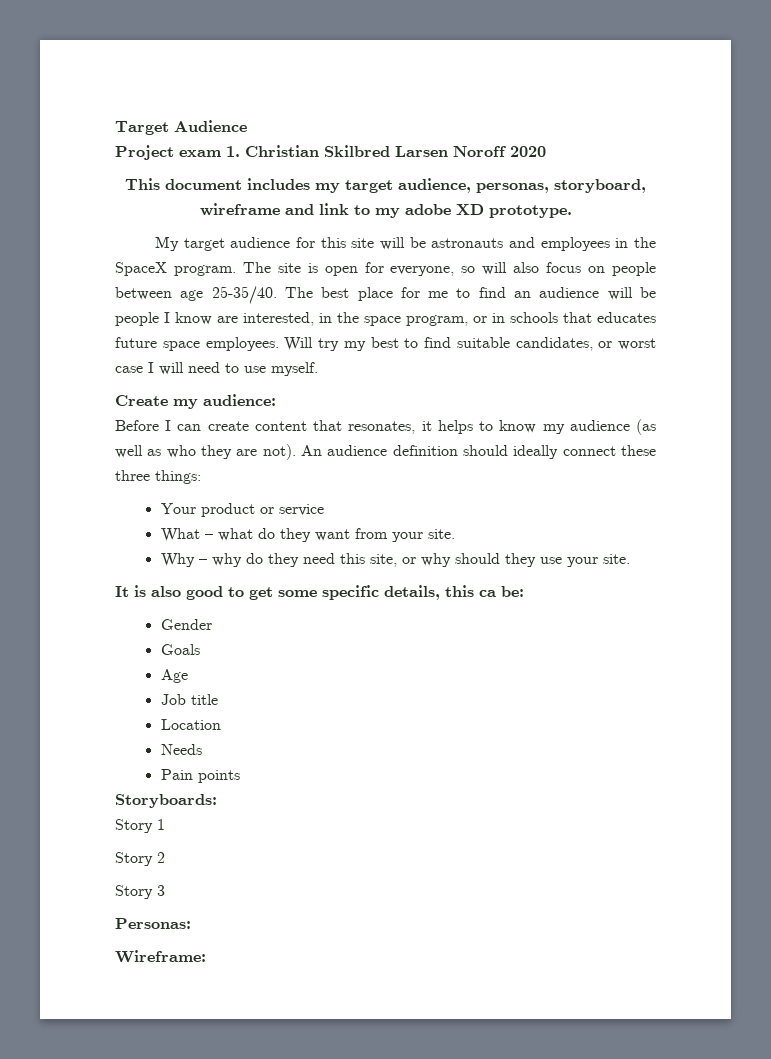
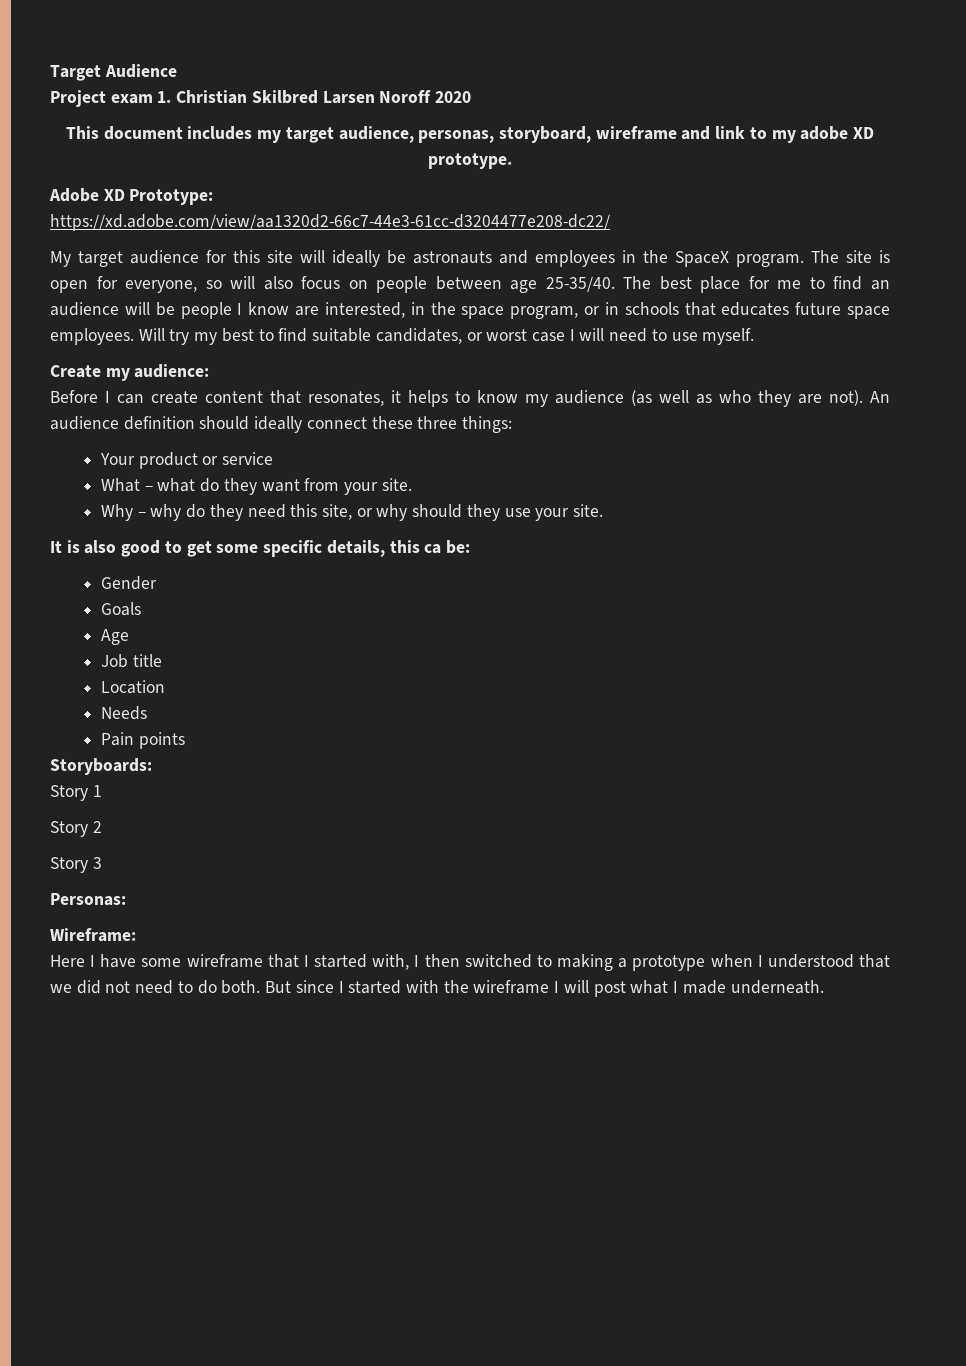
+ Adobe XD Prototype:
+ https://xd.adobe.com/view/aa1320d2-66c7-44e3-61cc-d3204477e208-dc22/
- My target audience for this site will be astronauts and employees in the SpaceX program.
+ My target audience for this site will ideally be astronauts and employees in the SpaceX program.
+ Here I have some wireframe that I started with, I then switched to making a prototype when I understood that we did not need to do both. But since I started with the wireframe I will post what I made underneath.

